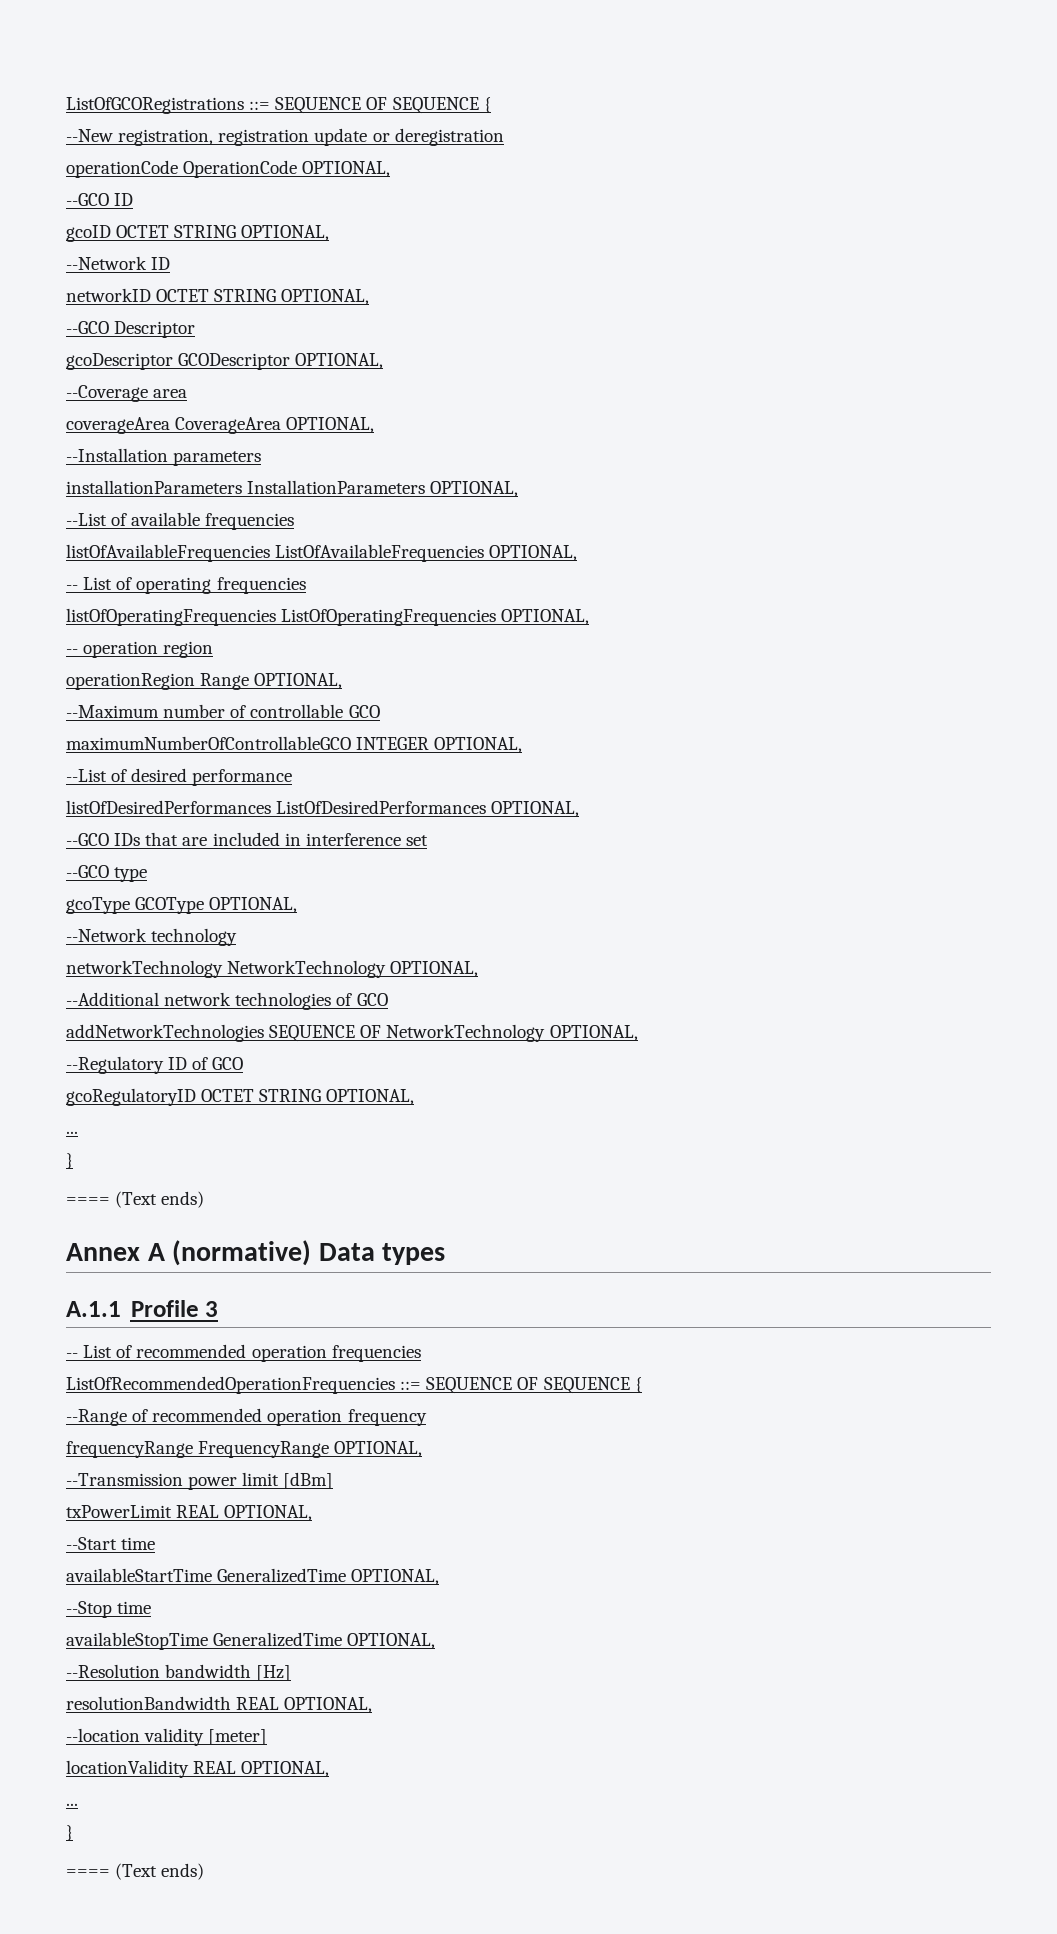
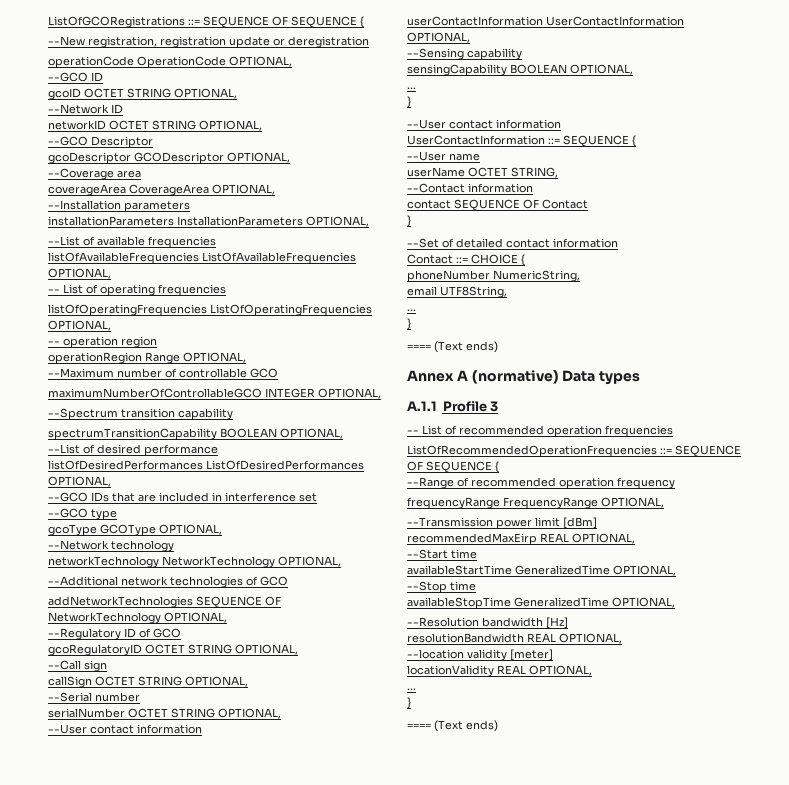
+ --Spectrum transition capability
+ spectrumTransitionCapability BOOLEAN OPTIONAL,
+ --Call sign
+ callSign OCTET STRING OPTIONAL,
+ --Serial number
+ serialNumber OCTET STRING OPTIONAL,
+ --User contact information
+ userContactInformation UserContactInformation OPTIONAL,
+ --Sensing capability
+ sensingCapability BOOLEAN OPTIONAL,
+ ...
+ }
+ --User contact information
+ UserContactInformation ::= SEQUENCE {
+ --User name
+ userName OCTET STRING,
+ --Contact information
+ contact SEQUENCE OF Contact
+ }
+ --Set of detailed contact information
+ Contact ::= CHOICE {
+ phoneNumber NumericString,
+ email UTF8String,
- txPowerLimit REAL OPTIONAL,
+ recommendedMaxEirp REAL OPTIONAL,

